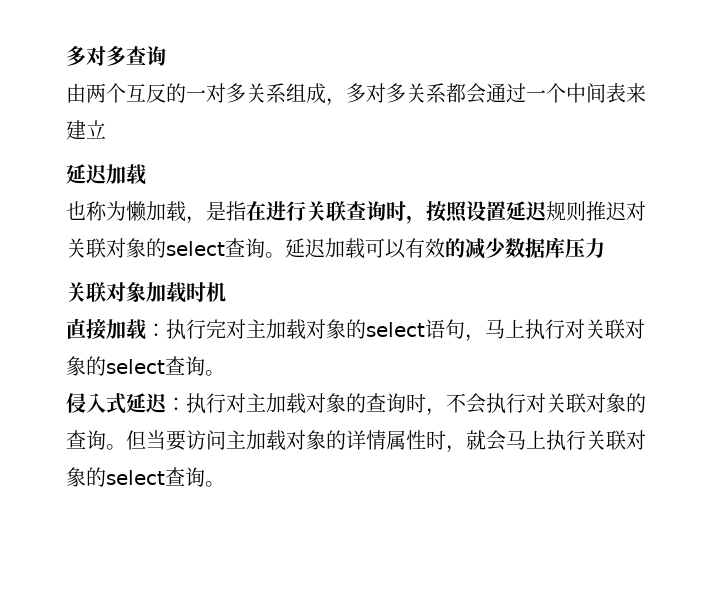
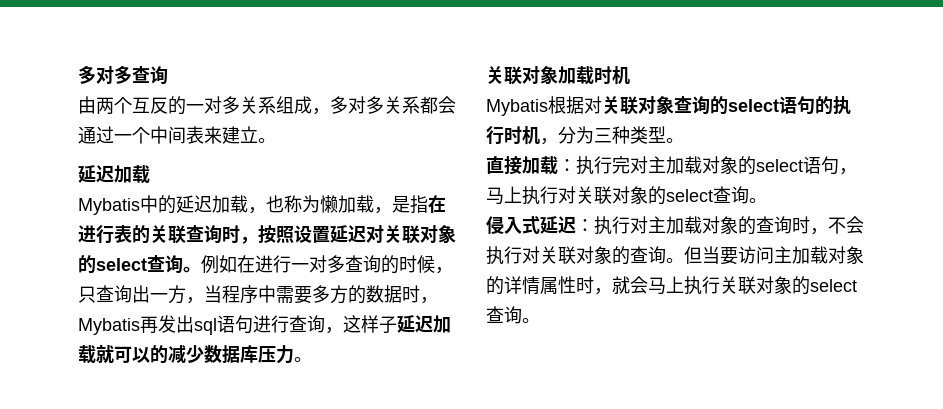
- 由两个互反的一对多关系组成，多对多关系都会通过一个中间表来建立
+ 由两个互反的一对多关系组成，多对多关系都会通过一个中间表来建立。
- 也称为懒加载，是指在进行关联查询时，按照设置延迟规则推迟对关联对象的select查询。延迟加载可以有效的减少数据库压力
+ Mybatis中的延迟加载，也称为懒加载，是指在进行表的关联查询时，按照设置延迟对关联对象的select查询。例如在进行一对多查询的时候，只查询出一方，当程序中需要多方的数据时，Mybatis再发出sql语句进行查询，这样子延迟加载就可以的减少数据库压力。
+ Mybatis根据对关联对象查询的select语句的执行时机，分为三种类型。

